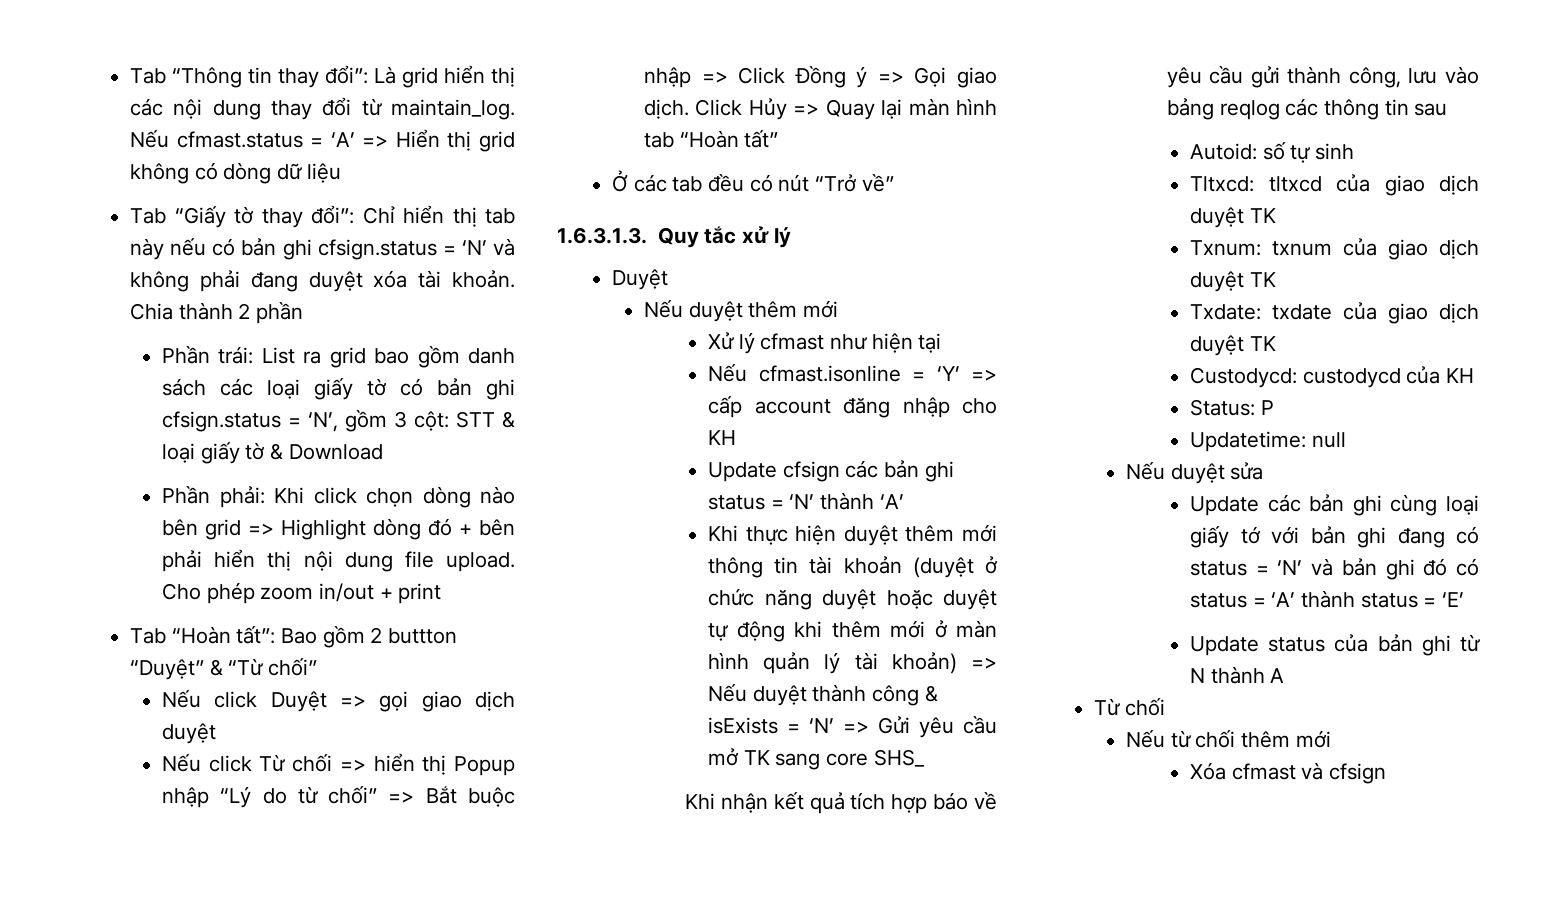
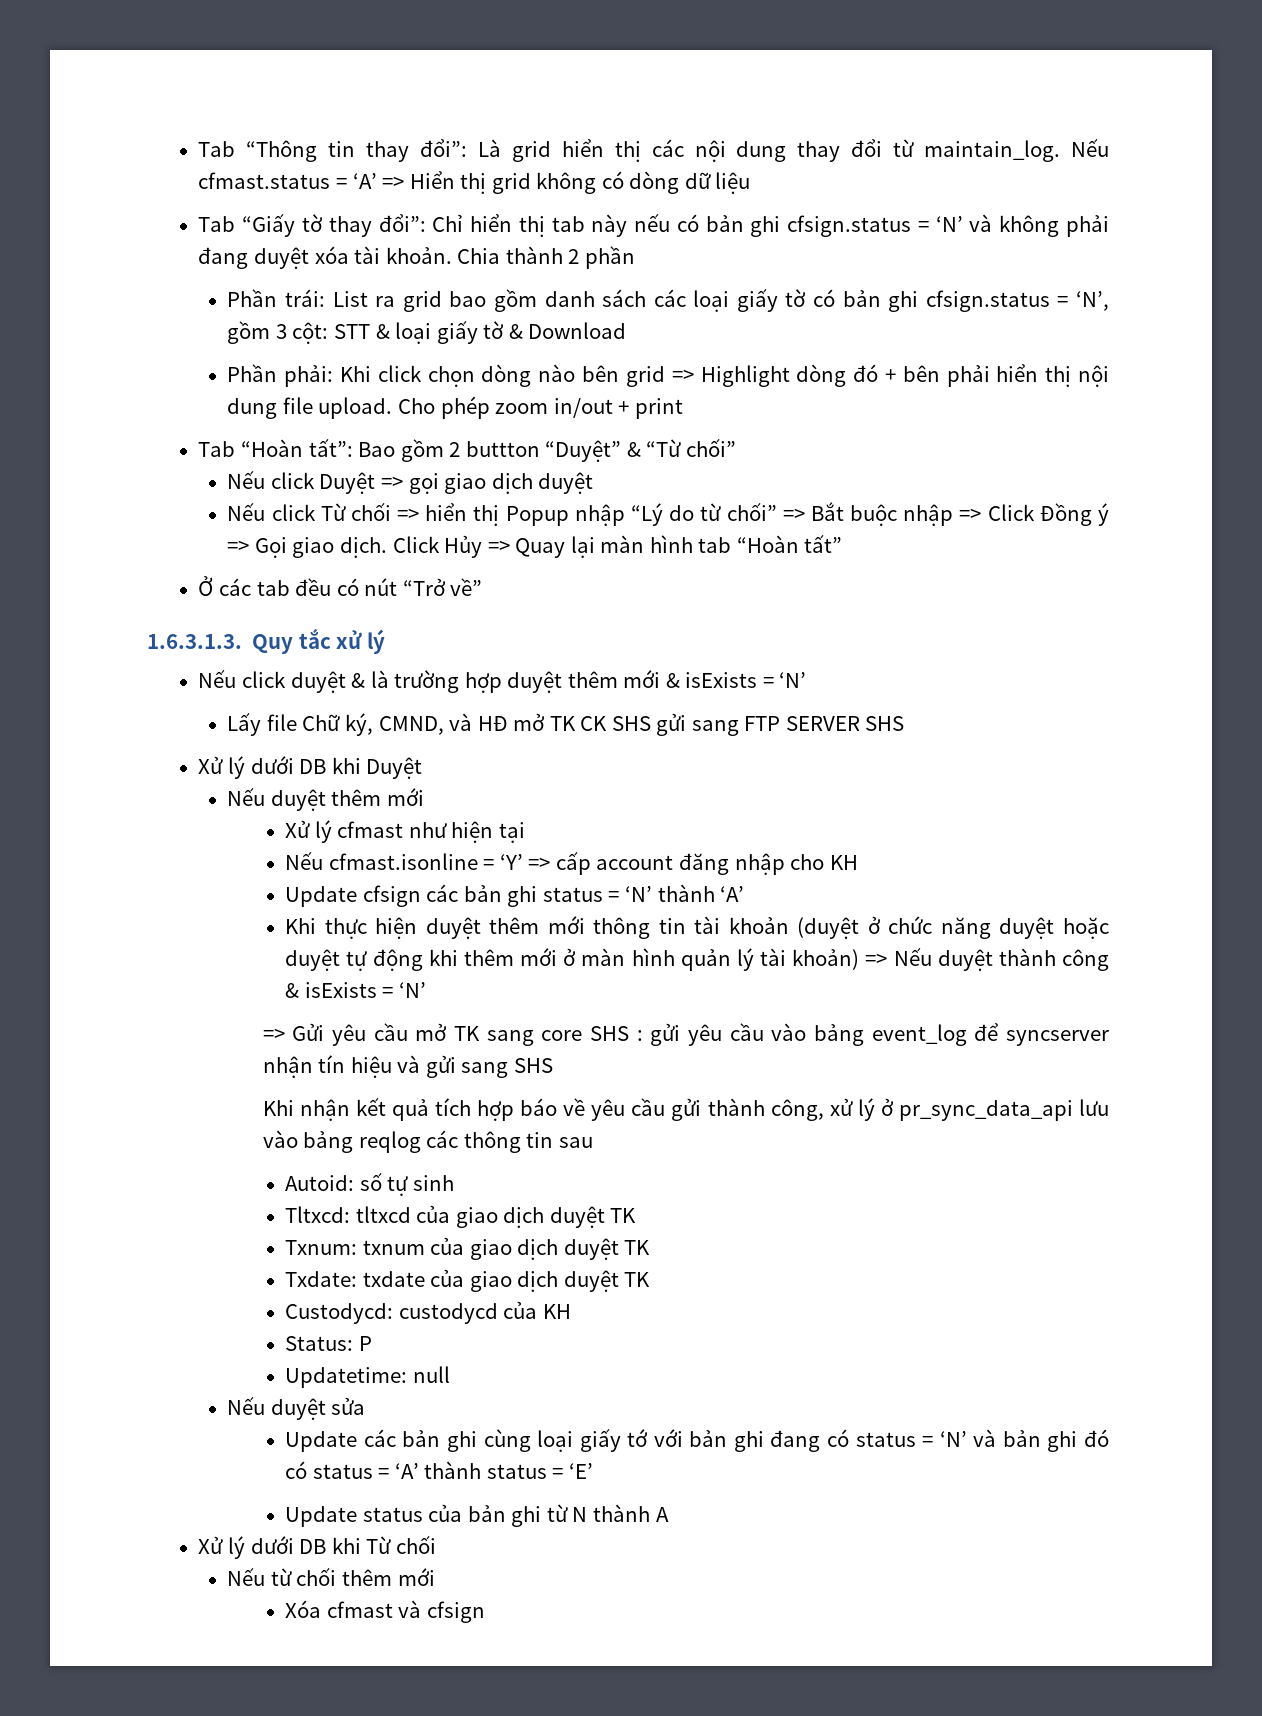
  1.6.3.1.3. Quy tắc xử lý
- Duyệt
+ Nếu click duyệt & là trường hợp duyệt thêm mới & isExists = ‘N’
+ Lấy file Chữ ký, CMND, và HĐ mở TK CK SHS gửi sang FTP SERVER SHS
+ Xử lý dưới DB khi Duyệt
- Khi thực hiện duyệt thêm mới thông tin tài khoản (duyệt ở chức năng duyệt hoặc duyệt tự động khi thêm mới ở màn hình quản lý tài khoản) => Nếu duyệt thành công & isExists = ‘N’ => Gửi yêu cầu mở TK sang core SHS_
+ Khi thực hiện duyệt thêm mới thông tin tài khoản (duyệt ở chức năng duyệt hoặc duyệt tự động khi thêm mới ở màn hình quản lý tài khoản) => Nếu duyệt thành công & isExists = ‘N’
+ => Gửi yêu cầu mở TK sang core SHS : gửi yêu cầu vào bảng event_log để syncserver nhận tín hiệu và gửi sang SHS
- Khi nhận kết quả tích hợp báo về yêu cầu gửi thành công, lưu vào bảng reqlog các thông tin sau
+ Khi nhận kết quả tích hợp báo về yêu cầu gửi thành công, xử lý ở pr_sync_data_api lưu vào bảng reqlog các thông tin sau
  Update status của bản ghi từ N thành A
- Từ chối
+ Xử lý dưới DB khi Từ chối

